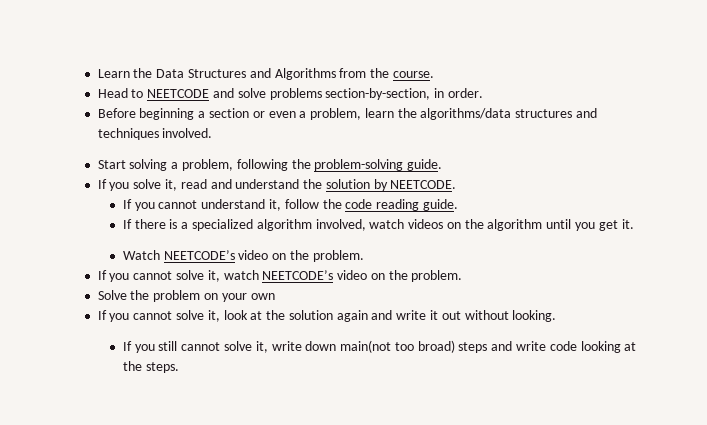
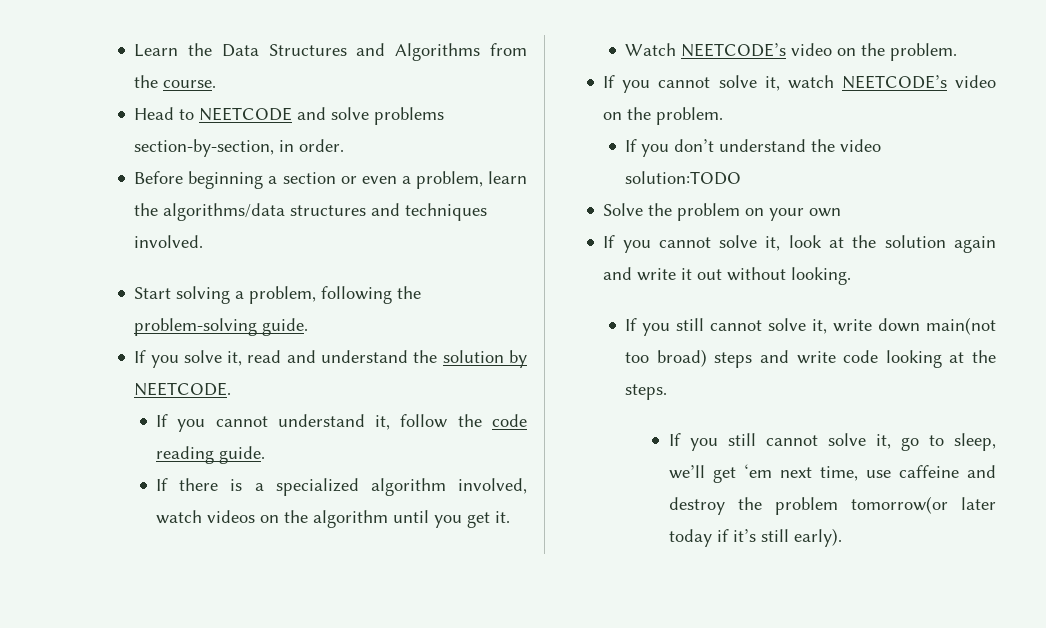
+ If you don’t understand the video solution:TODO
+ If you still cannot solve it, go to sleep, we’ll get ‘em next time, use caffeine and destroy the problem tomorrow(or later today if it’s still early).

